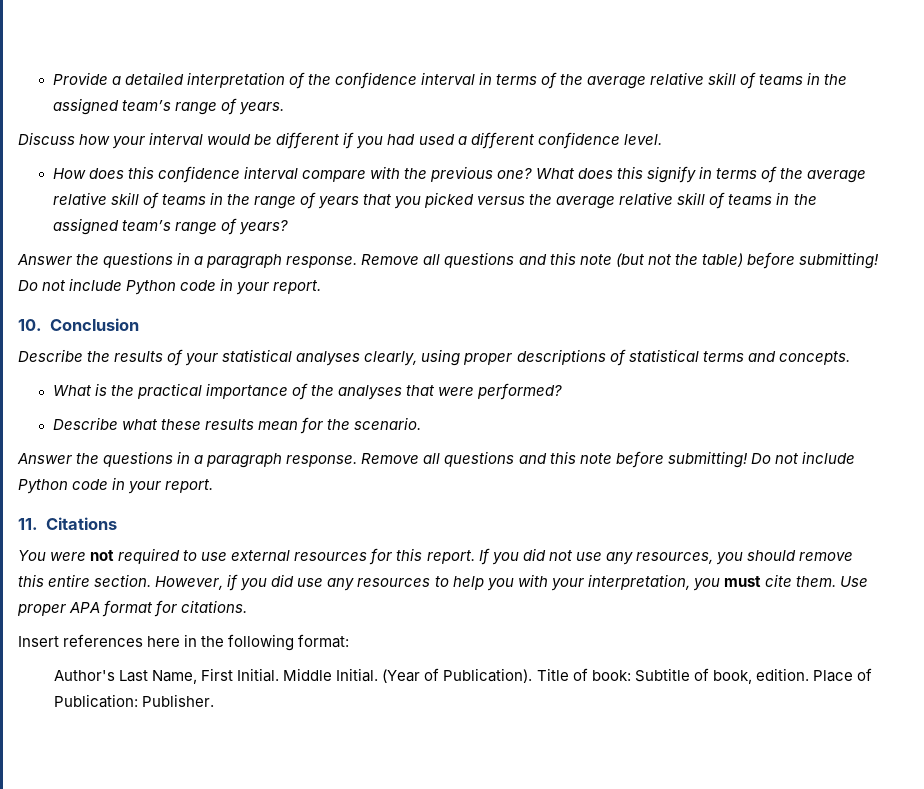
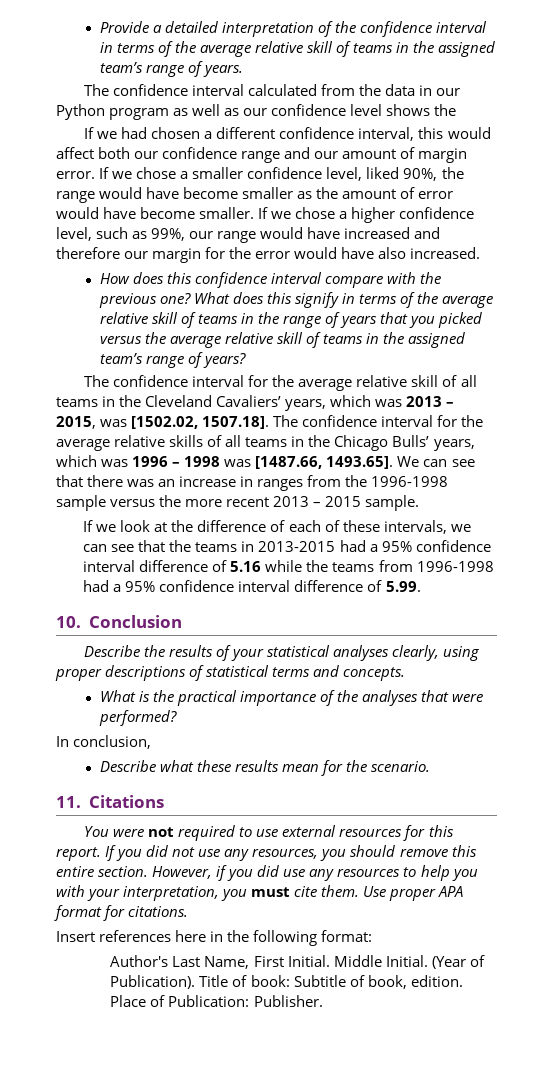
- Discuss how your interval would be different if you had used a different confidence level.
+ The confidence interval calculated from the data in our Python program as well as our confidence level shows the
+ If we had chosen a different confidence interval, this would affect both our confidence range and our amount of margin error. If we chose a smaller confidence level, liked 90%, the range would have become smaller as the amount of error would have become smaller. If we chose a higher confidence level, such as 99%, our range would have increased and therefore our margin for the error would have also increased.
- Answer the questions in a paragraph response. Remove all questions and this note (but not the table) before submitting! Do not include Python code in your report.
+ The confidence interval for the average relative skill of all teams in the Cleveland Cavaliers’ years, which was 2013 – 2015, was [1502.02, 1507.18]. The confidence interval for the average relative skills of all teams in the Chicago Bulls’ years, which was 1996 – 1998 was [1487.66, 1493.65]. We can see that there was an increase in ranges from the 1996-1998 sample versus the more recent 2013 – 2015 sample.
+ If we look at the difference of each of these intervals, we can see that the teams in 2013-2015 had a 95% confidence interval difference of 5.16 while the teams from 1996-1998 had a 95% confidence interval difference of 5.99.
+ In conclusion,
- Answer the questions in a paragraph response. Remove all questions and this note before submitting! Do not include Python code in your report.

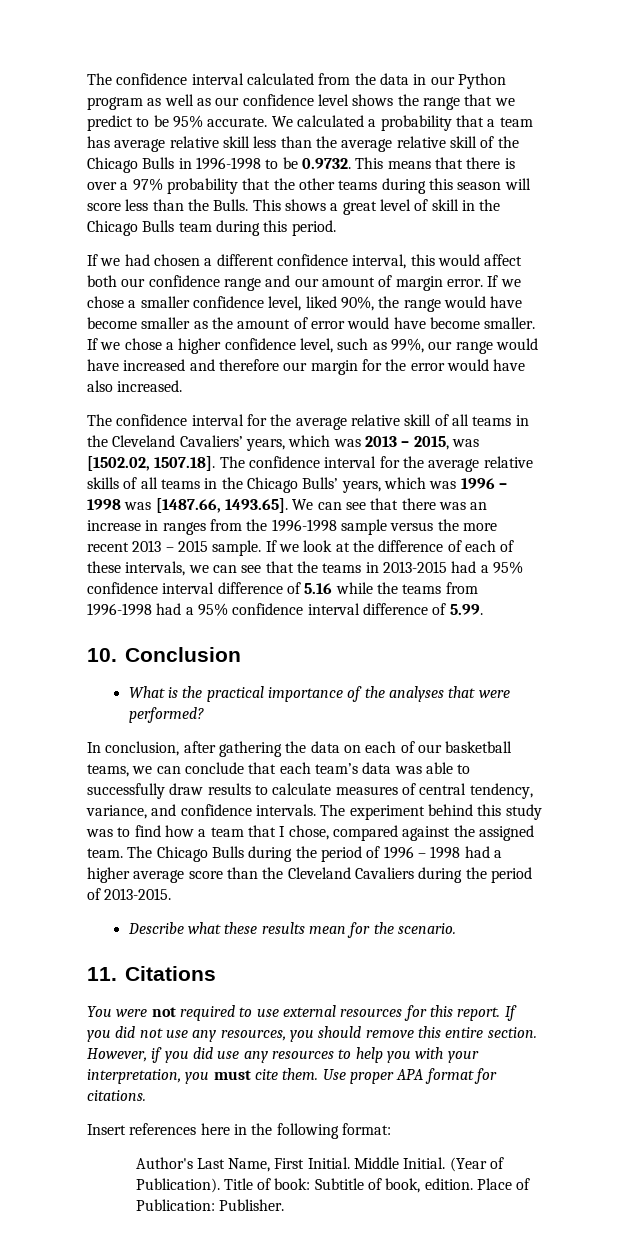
- Provide a detailed interpretation of the confidence interval in terms of the average relative skill of teams in the assigned team’s range of years.
- The confidence interval calculated from the data in our Python program as well as our confidence level shows the
+ The confidence interval calculated from the data in our Python program as well as our confidence level shows the range that we predict to be 95% accurate. We calculated a probability that a team has average relative skill less than the average relative skill of the Chicago Bulls in 1996-1998 to be 0.9732. This means that there is over a 97% probability that the other teams during this season will score less than the Bulls. This shows a great level of skill in the Chicago Bulls team during this period.
- How does this confidence interval compare with the previous one? What does this signify in terms of the average relative skill of teams in the range of years that you picked versus the average relative skill of teams in the assigned team’s range of years?
- The confidence interval for the average relative skill of all teams in the Cleveland Cavaliers’ years, which was 2013 – 2015, was [1502.02, 1507.18]. The confidence interval for the average relative skills of all teams in the Chicago Bulls’ years, which was 1996 – 1998 was [1487.66, 1493.65]. We can see that there was an increase in ranges from the 1996-1998 sample versus the more recent 2013 – 2015 sample.
- If we look at the difference of each of these intervals, we can see that the teams in 2013-2015 had a 95% confidence interval difference of 5.16 while the teams from 1996-1998 had a 95% confidence interval difference of 5.99.
+ The confidence interval for the average relative skill of all teams in the Cleveland Cavaliers’ years, which was 2013 – 2015, was [1502.02, 1507.18]. The confidence interval for the average relative skills of all teams in the Chicago Bulls’ years, which was 1996 – 1998 was [1487.66, 1493.65]. We can see that there was an increase in ranges from the 1996-1998 sample versus the more recent 2013 – 2015 sample. If we look at the difference of each of these intervals, we can see that the teams in 2013-2015 had a 95% confidence interval difference of 5.16 while the teams from 1996-1998 had a 95% confidence interval difference of 5.99.
- Describe the results of your statistical analyses clearly, using proper descriptions of statistical terms and concepts.
- In conclusion,
+ In conclusion, after gathering the data on each of our basketball teams, we can conclude that each team’s data was able to successfully draw results to calculate measures of central tendency, variance, and confidence intervals. The experiment behind this study was to find how a team that I chose, compared against the assigned team. The Chicago Bulls during the period of 1996 – 1998 had a higher average score than the Cleveland Cavaliers during the period of 2013-2015.

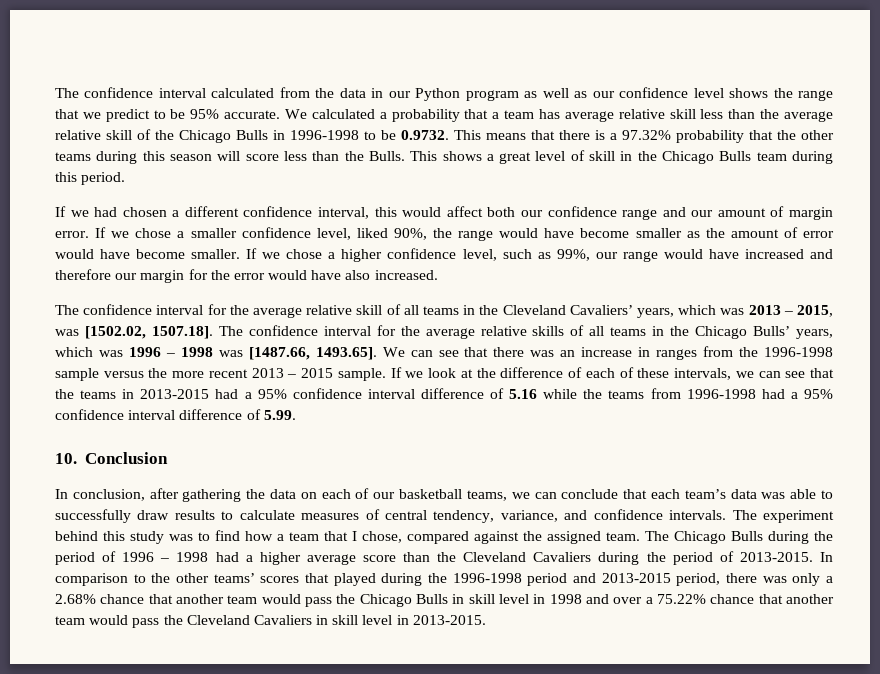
- We calculated a probability that a team has average relative skill less than the average relative skill of the Chicago Bulls in 1996-1998 to be 0.9732. This means that there is over a 97% probability that the other teams during this season will score less than the Bulls.
+ We calculated a probability that a team has average relative skill less than the average relative skill of the Chicago Bulls in 1996-1998 to be 0.9732. This means that there is a 97.32% probability that the other teams during this season will score less than the Bulls.
- What is the practical importance of the analyses that were performed?
- The Chicago Bulls during the period of 1996 – 1998 had a higher average score than the Cleveland Cavaliers during the period of 2013-2015.
- Describe what these results mean for the scenario.
- 11. Citations
- You were not required to use external resources for this report. If you did not use any resources, you should remove this entire section. However, if you did use any resources to help you with your interpretation, you must cite them. Use proper APA format for citations.
- Insert references here in the following format:
- Author's Last Name, First Initial. Middle Initial. (Year of Publication). Title of book: Subtitle of book, edition. Place of Publication: Publisher.
+ The Chicago Bulls during the period of 1996 – 1998 had a higher average score than the Cleveland Cavaliers during the period of 2013-2015. In comparison to the other teams’ scores that played during the 1996-1998 period and 2013-2015 period, there was only a 2.68% chance that another team would pass the Chicago Bulls in skill level in 1998 and over a 75.22% chance that another team would pass the Cleveland Cavaliers in skill level in 2013-2015.

